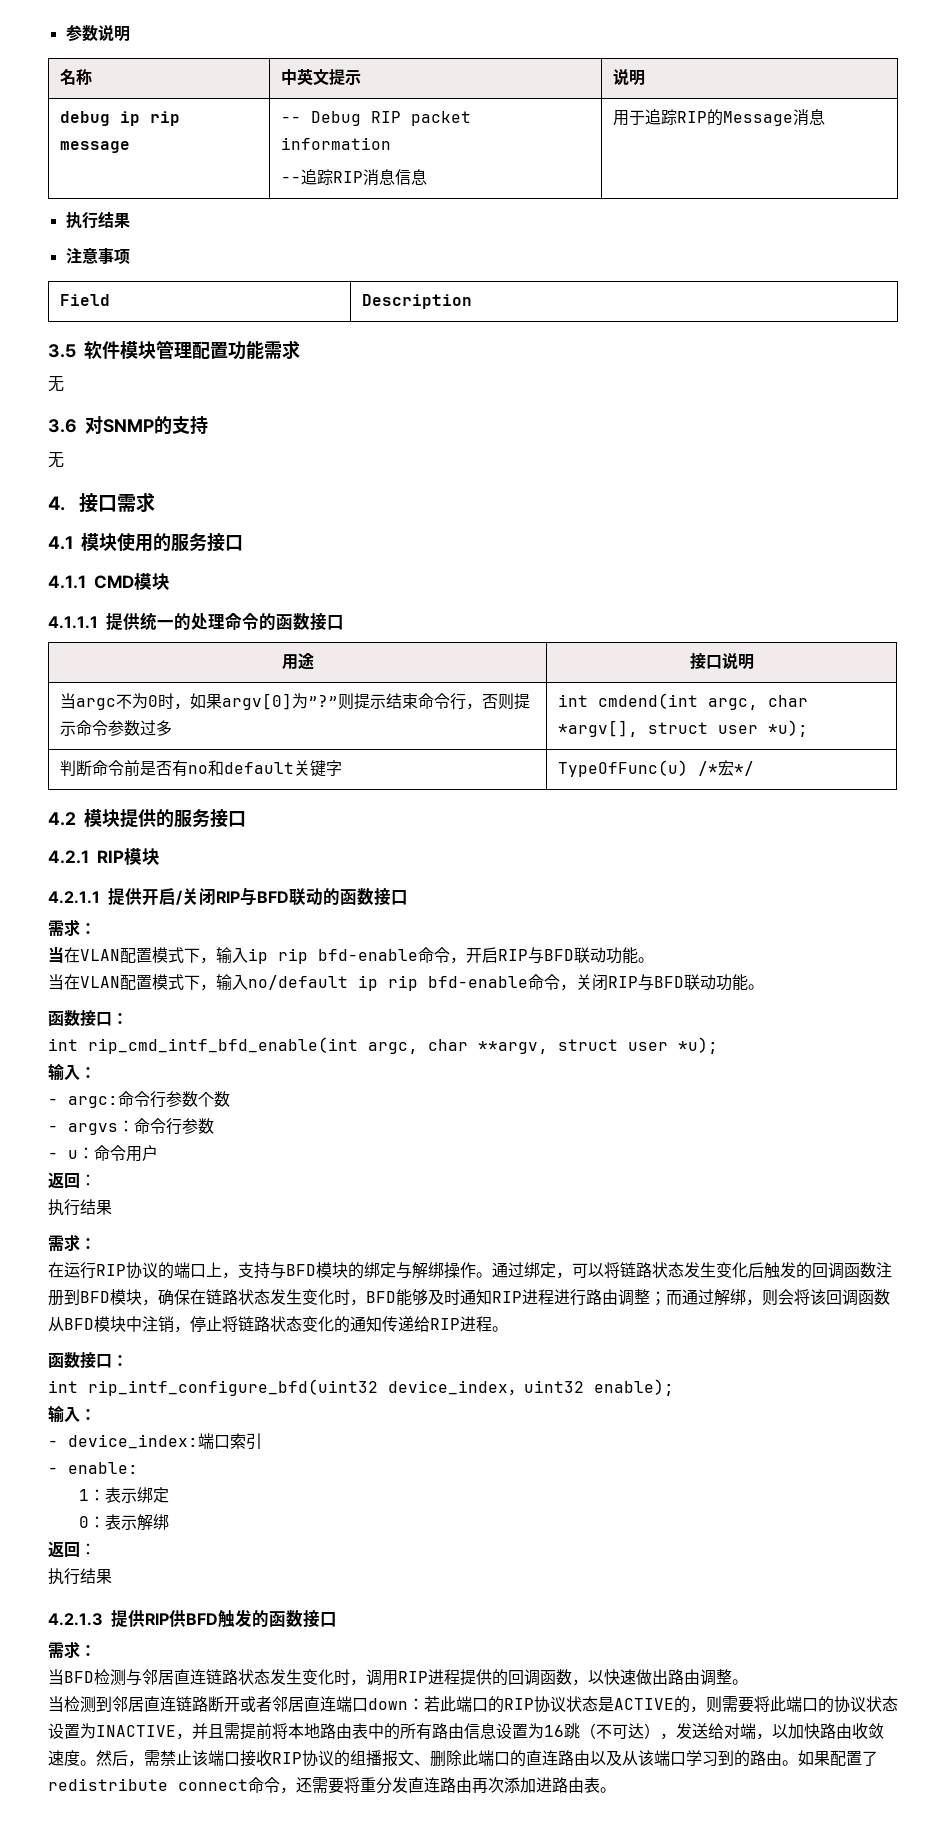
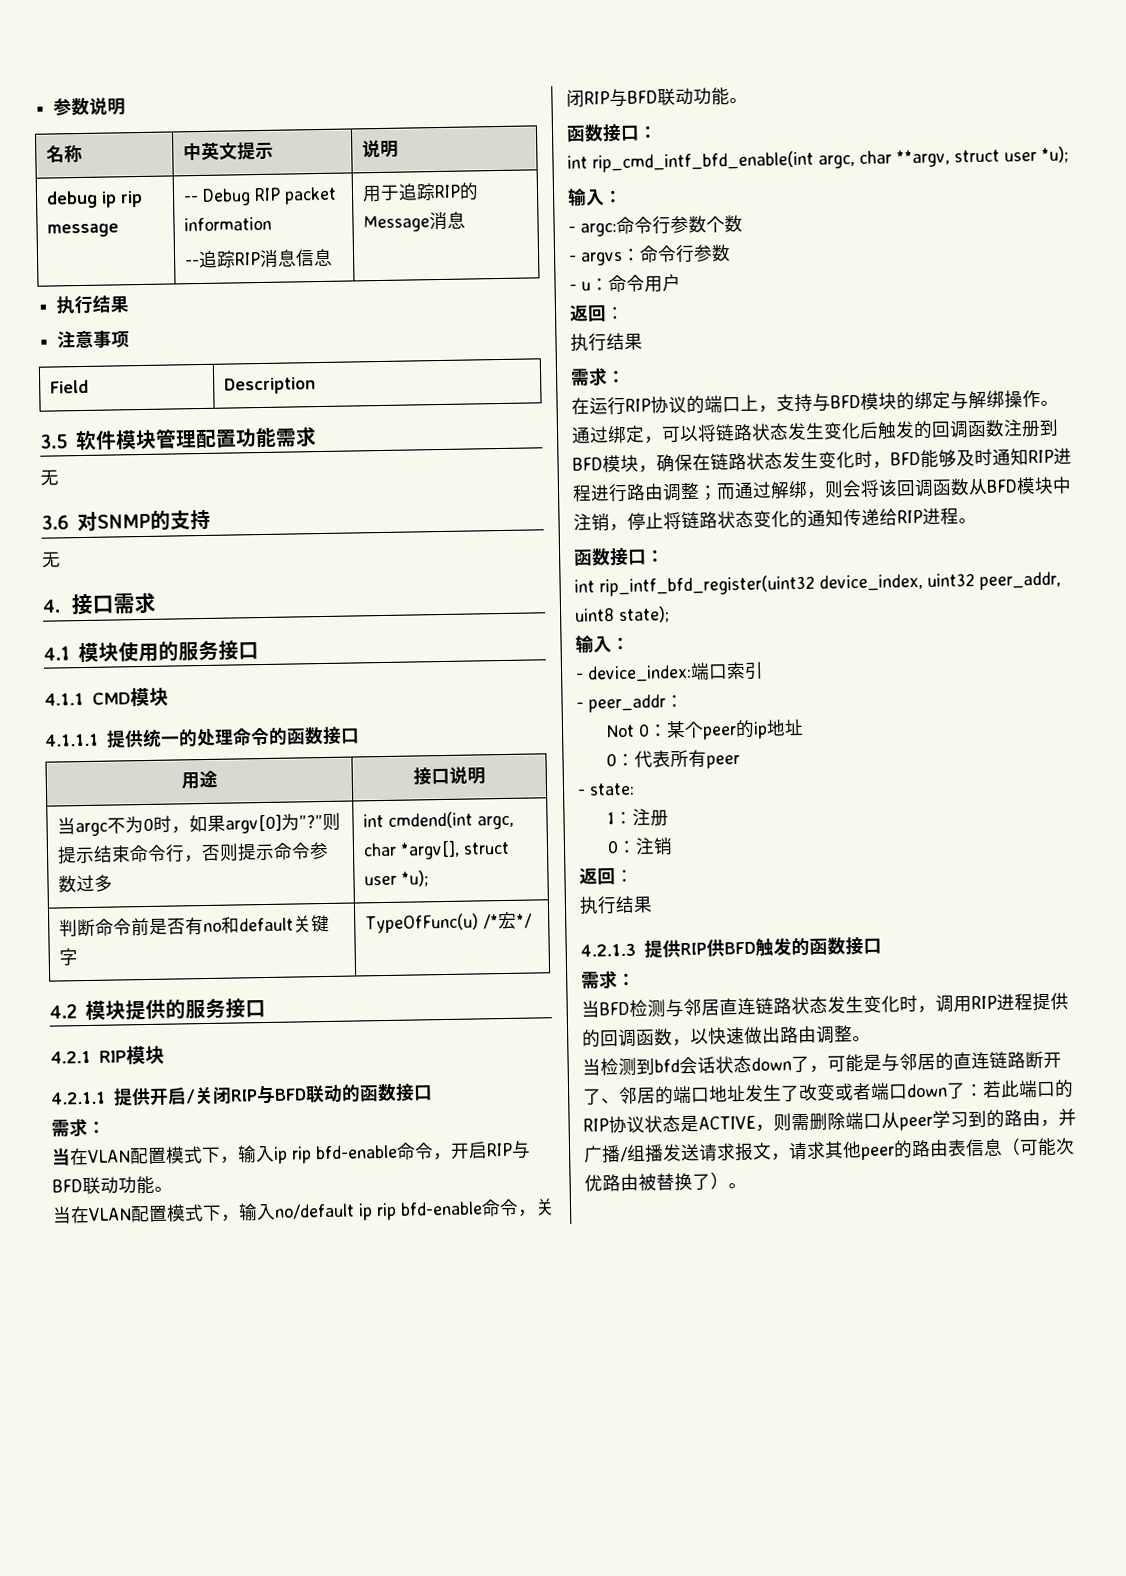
- int rip_intf_configure_bfd(uint32 device_index，uint32 enable);
+ int rip_intf_bfd_register(uint32 device_index, uint32 peer_addr, uint8 state);
- - enable:
+ - peer_addr：
+ Not 0：某个peer的ip地址
+ 0：代表所有peer
+ - state:
- 1：表示绑定
- 0：表示解绑
+ 1：注册
+ 0：注销
- 当检测到邻居直连链路断开或者邻居直连端口down：若此端口的RIP协议状态是ACTIVE的，则需要将此端口的协议状态设置为INACTIVE，并且需提前将本地路由表中的所有路由信息设置为16跳（不可达），发送给对端，以加快路由收敛速度。然后，需禁止该端口接收RIP协议的组播报文、删除此端口的直连路由以及从该端口学习到的路由。如果配置了redistribute connect命令，还需要将重分发直连路由再次添加进路由表。
+ 当检测到bfd会话状态down了，可能是与邻居的直连链路断开了、邻居的端口地址发生了改变或者端口down了：若此端口的RIP协议状态是ACTIVE，则需删除端口从peer学习到的路由，并广播/组播发送请求报文，请求其他peer的路由表信息（可能次优路由被替换了）。

